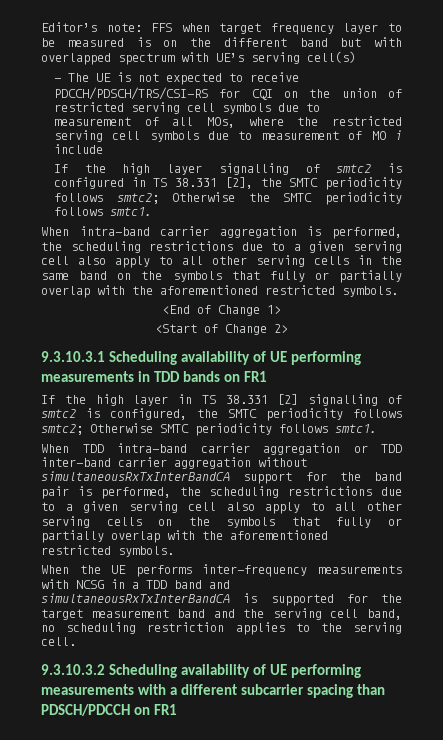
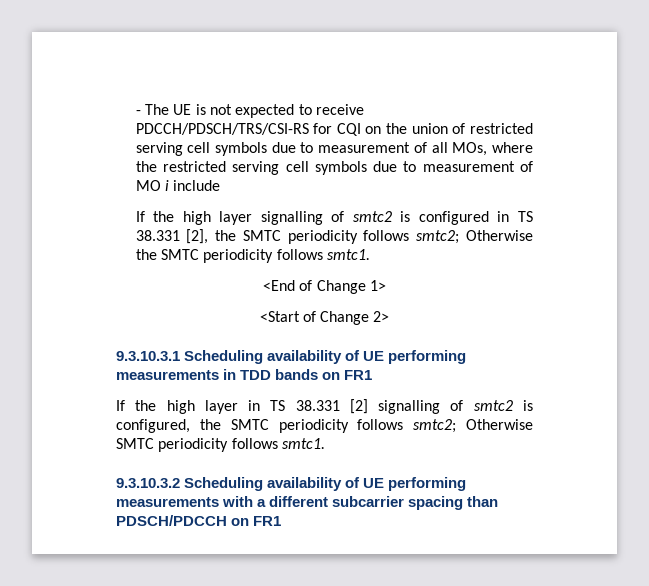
- Editor’s note: FFS when target frequency layer to be measured is on the different band but with overlapped spectrum with UE’s serving cell(s)
- When intra-band carrier aggregation is performed, the scheduling restrictions due to a given serving cell also apply to all other serving cells in the same band on the symbols that fully or partially overlap with the aforementioned restricted symbols.
- When TDD intra-band carrier aggregation or TDD inter-band carrier aggregation without simultaneousRxTxInterBandCA support for the band pair is performed, the scheduling restrictions due to a given serving cell also apply to all other serving cells on the symbols that fully or partially overlap with the aforementioned restricted symbols.
- When the UE performs inter-frequency measurements with NCSG in a TDD band and simultaneousRxTxInterBandCA is supported for the target measurement band and the serving cell band, no scheduling restriction applies to the serving cell.

